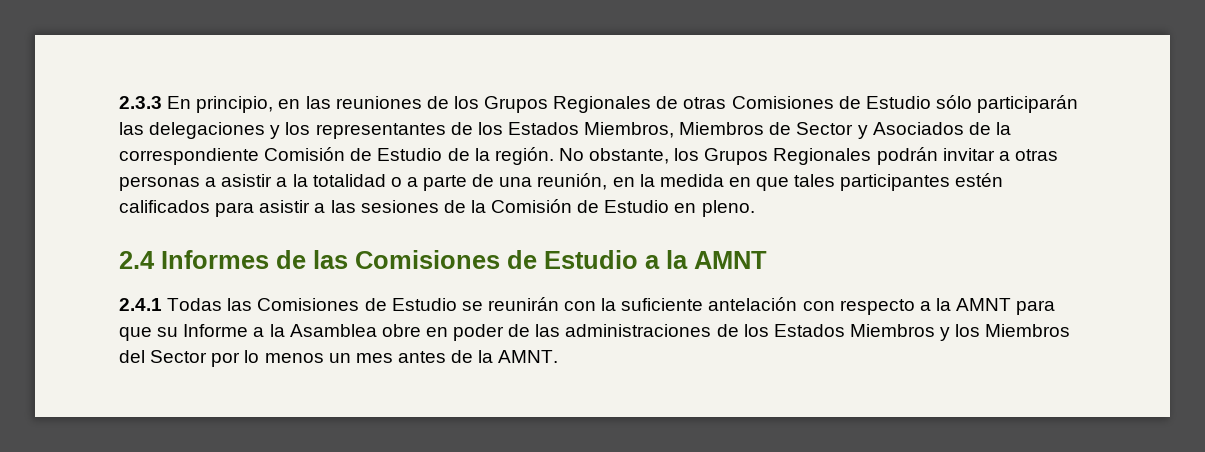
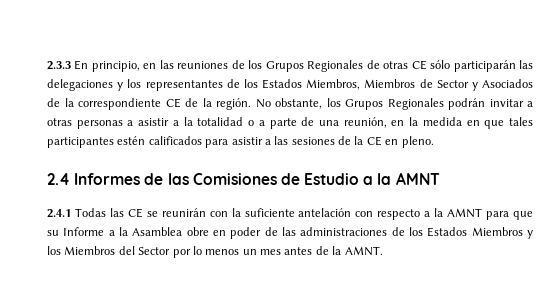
- 2.3.3 En principio, en las reuniones de los Grupos Regionales de otras Comisiones de Estudio sólo participarán las delegaciones y los representantes de los Estados Miembros, Miembros de Sector y Asociados de la correspondiente Comisión de Estudio de la región.
+ 2.3.3 En principio, en las reuniones de los Grupos Regionales de otras CE sólo participarán las delegaciones y los representantes de los Estados Miembros, Miembros de Sector y Asociados de la correspondiente CE de la región.
- No obstante, los Grupos Regionales podrán invitar a otras personas a asistir a la totalidad o a parte de una reunión, en la medida en que tales participantes estén calificados para asistir a las sesiones de la Comisión de Estudio en pleno.
+ No obstante, los Grupos Regionales podrán invitar a otras personas a asistir a la totalidad o a parte de una reunión, en la medida en que tales participantes estén calificados para asistir a las sesiones de la CE en pleno.
- 2.4.1 Todas las Comisiones de Estudio se reunirán con la suficiente antelación con respecto a la AMNT para que su Informe a la Asamblea obre en poder de las administraciones de los Estados Miembros y los Miembros del Sector por lo menos un mes antes de la AMNT.
+ 2.4.1 Todas las CE se reunirán con la suficiente antelación con respecto a la AMNT para que su Informe a la Asamblea obre en poder de las administraciones de los Estados Miembros y los Miembros del Sector por lo menos un mes antes de la AMNT.

